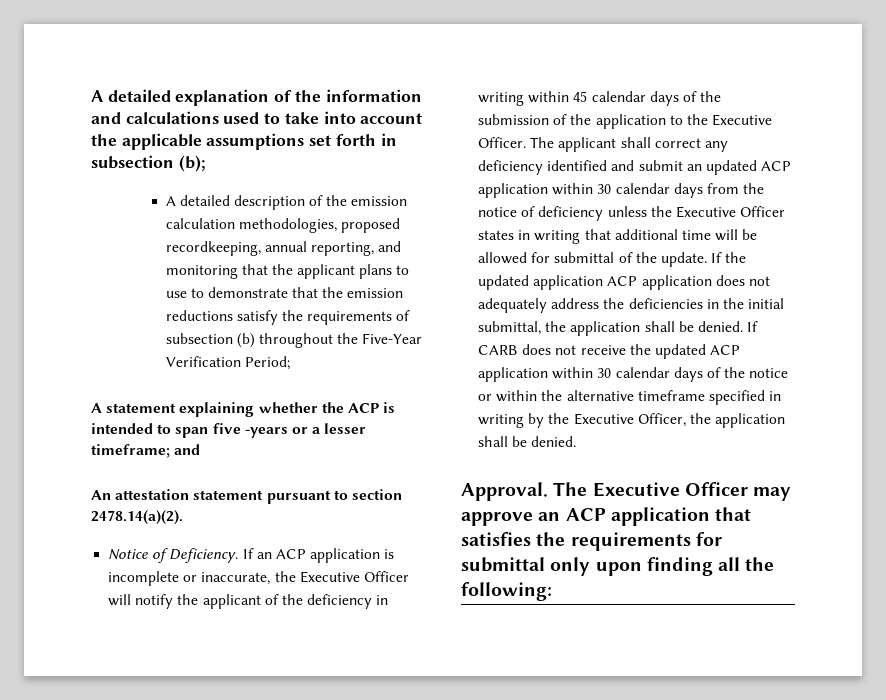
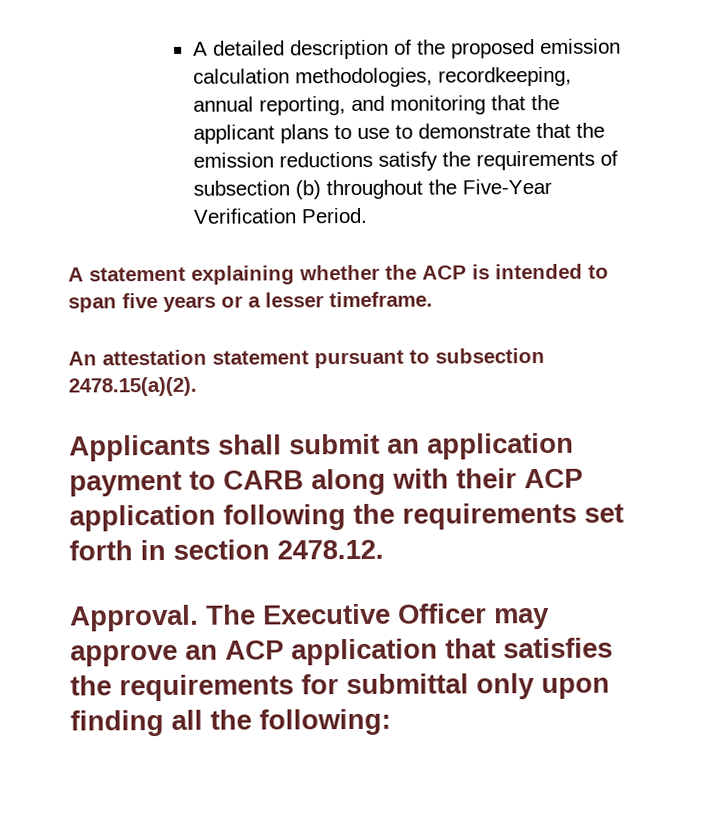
- A detailed explanation of the information and calculations used to take into account the applicable assumptions set forth in subsection (b);
- A detailed description of the emission calculation methodologies, proposed recordkeeping, annual reporting, and monitoring that the applicant plans to use to demonstrate that the emission reductions satisfy the requirements of subsection (b) throughout the Five-Year Verification Period;
+ A detailed description of the proposed emission calculation methodologies, recordkeeping, annual reporting, and monitoring that the applicant plans to use to demonstrate that the emission reductions satisfy the requirements of subsection (b) throughout the Five-Year Verification Period.
- A statement explaining whether the ACP is intended to span five -years or a lesser timeframe; and
+ A statement explaining whether the ACP is intended to span five years or a lesser timeframe.
- An attestation statement pursuant to section 2478.14(a)(2).
- Notice of Deficiency. If an ACP application is incomplete or inaccurate, the Executive Officer will notify the applicant of the deficiency in writing within 45 calendar days of the submission of the application to the Executive Officer. The applicant shall correct any deficiency identified and submit an updated ACP application within 30 calendar days from the notice of deficiency unless the Executive Officer states in writing that additional time will be allowed for submittal of the update. If the updated application ACP application does not adequately address the deficiencies in the initial submittal, the application shall be denied. If CARB does not receive the updated ACP application within 30 calendar days of the notice or within the alternative timeframe specified in writing by the Executive Officer, the application shall be denied.
+ An attestation statement pursuant to subsection 2478.15(a)(2).
+ Applicants shall submit an application payment to CARB along with their ACP application following the requirements set forth in section 2478.12.

